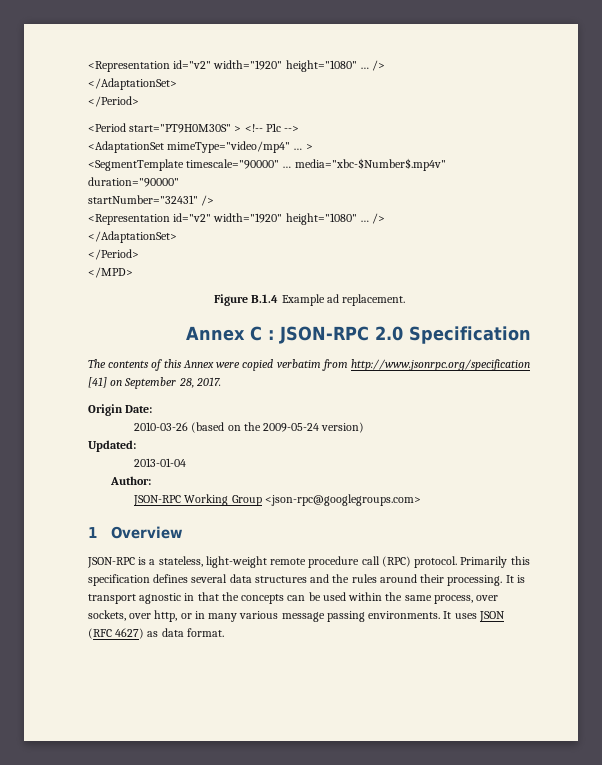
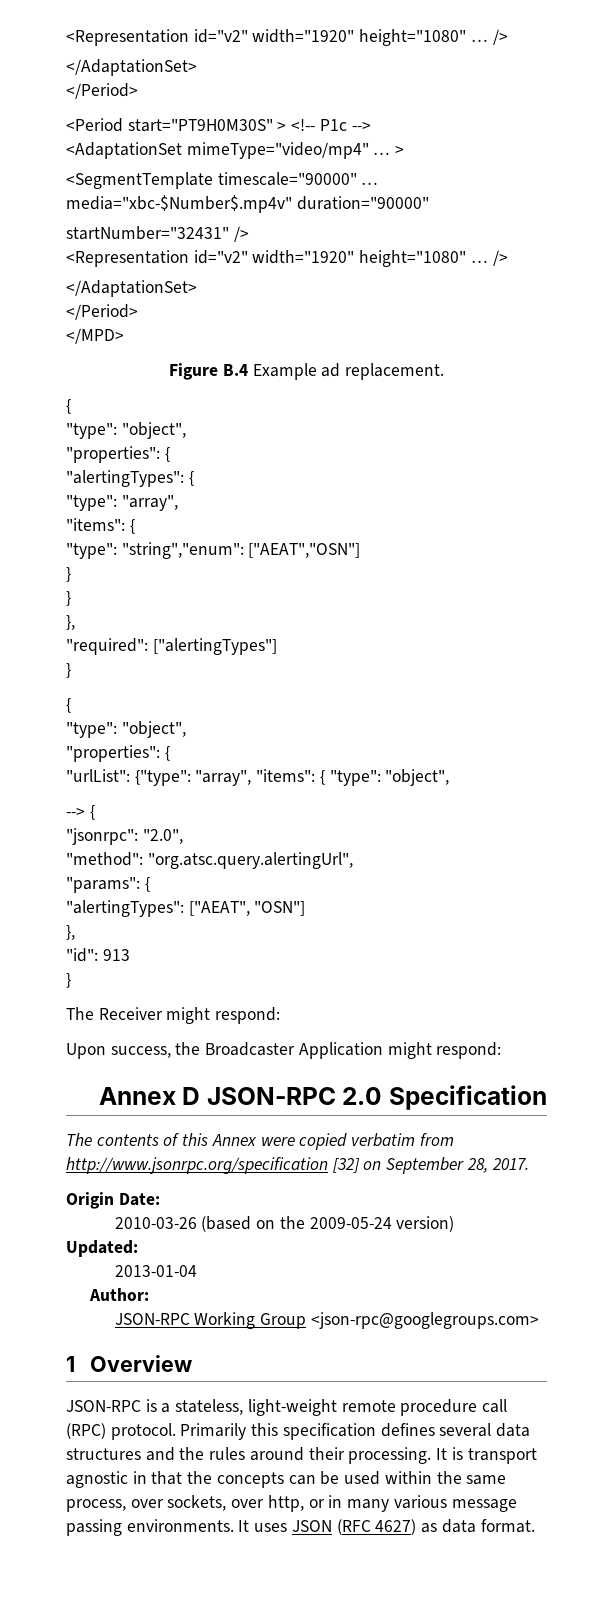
- Figure B.1.4 Example ad replacement.
- Annex C : JSON-RPC 2.0 Specification
+ Figure B.4 Example ad replacement.
+ {
+ "type": "object",
+ "properties": {
+ "alertingTypes": {
+ "type": "array",
+ "items": {
+ "type": "string","enum": ["AEAT","OSN"]
+ }
+ }
+ },
+ "required": ["alertingTypes"]
+ }
+ {
+ "type": "object",
+ "properties": {
+ "urlList": {"type": "array", "items": { "type": "object",
+ --> {
+ "jsonrpc": "2.0",
+ "method": "org.atsc.query.alertingUrl",
+ "params": {
+ "alertingTypes": ["AEAT", "OSN"]
+ },
+ "id": 913
+ }
+ The Receiver might respond:
+ Upon success, the Broadcaster Application might respond:
+ Annex D JSON-RPC 2.0 Specification
- The contents of this Annex were copied verbatim from http://www.jsonrpc.org/specification [41] on September 28, 2017.
+ The contents of this Annex were copied verbatim from http://www.jsonrpc.org/specification [32] on September 28, 2017.

